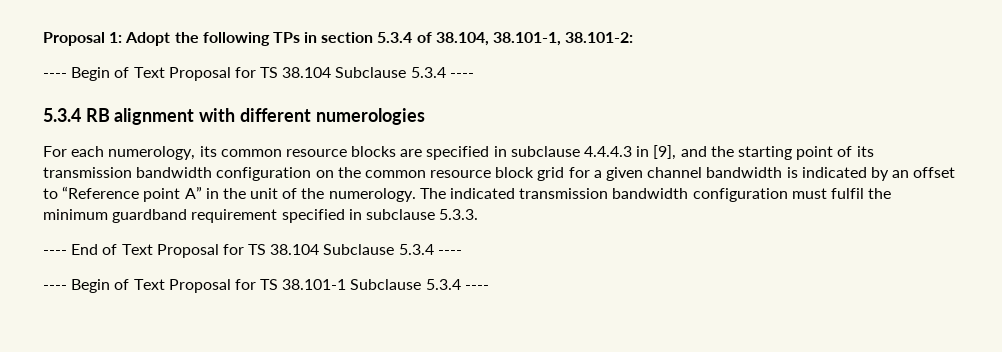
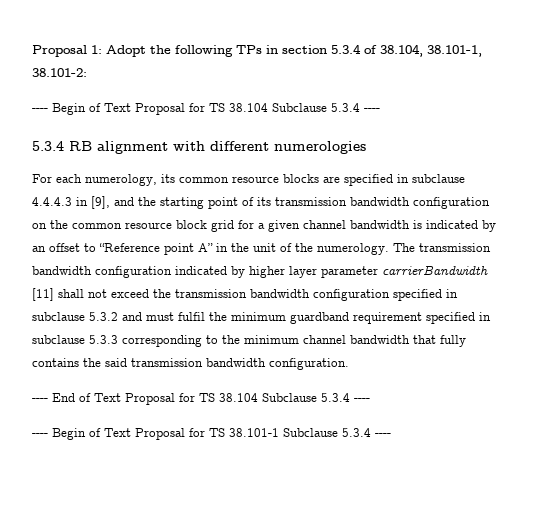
- The indicated transmission bandwidth configuration must fulfil the minimum guardband requirement specified in subclause 5.3.3.
+ The transmission bandwidth configuration indicated by higher layer parameter carrierBandwidth [11] shall not exceed the transmission bandwidth configuration specified in subclause 5.3.2 and must fulfil the minimum guardband requirement specified in subclause 5.3.3 corresponding to the minimum channel bandwidth that fully contains the said transmission bandwidth configuration.

